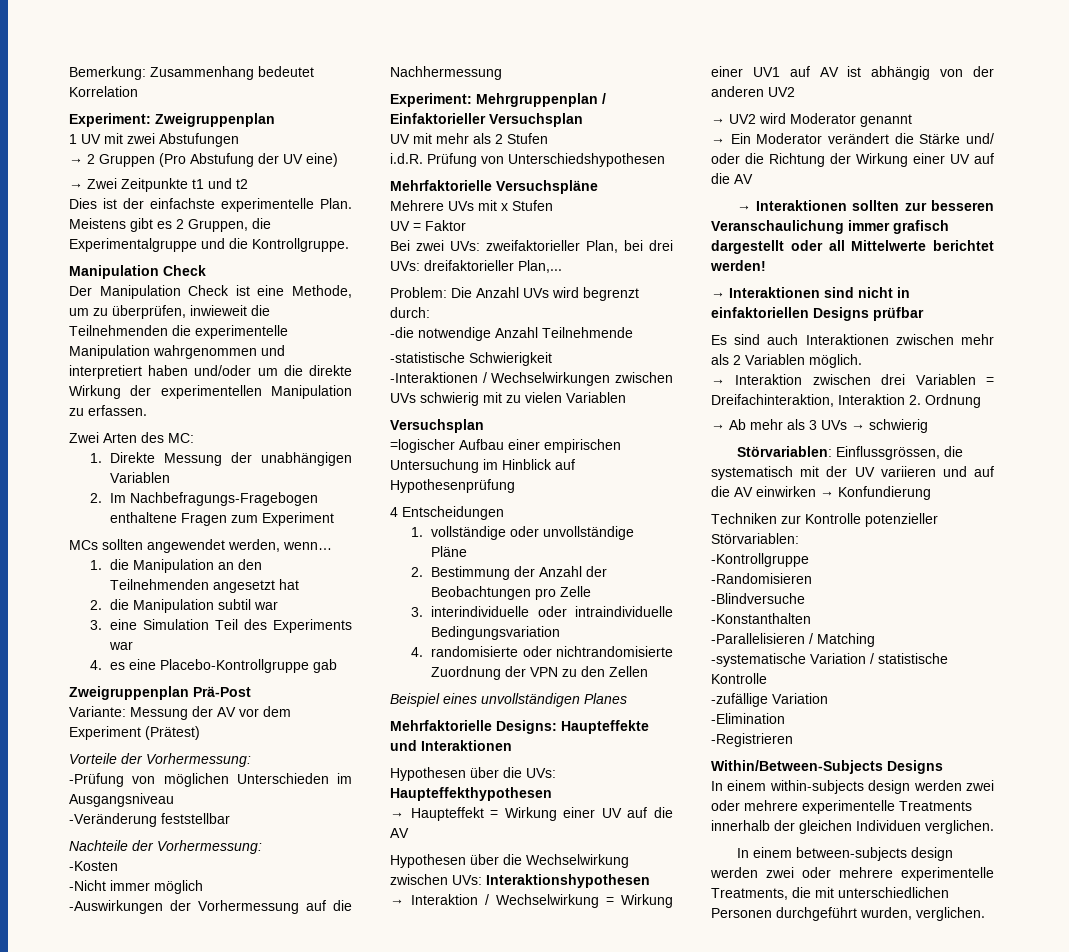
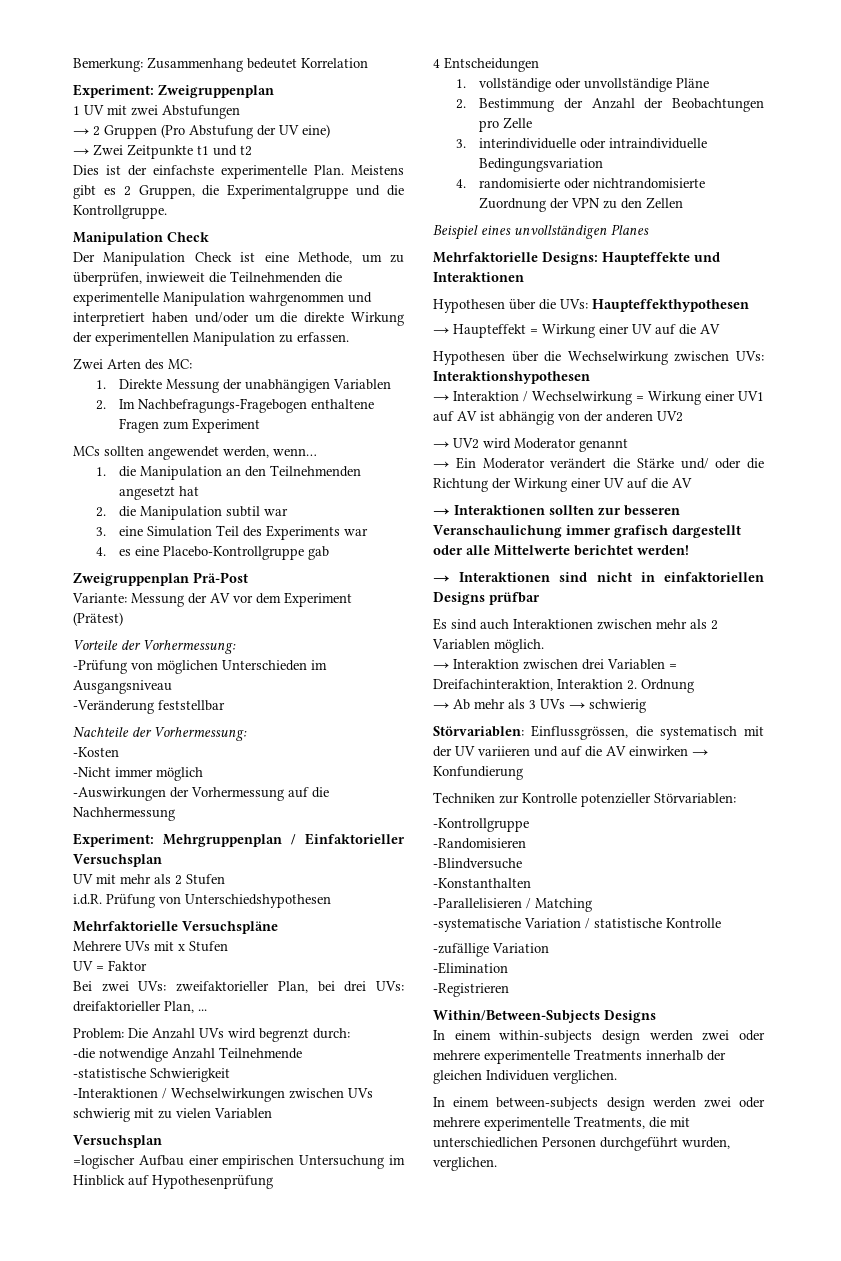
- Bei zwei UVs: zweifaktorieller Plan, bei drei UVs: dreifaktorieller Plan,...
+ Bei zwei UVs: zweifaktorieller Plan, bei drei UVs: dreifaktorieller Plan, ...
- → Interaktionen sollten zur besseren Veranschaulichung immer grafisch dargestellt oder all Mittelwerte berichtet werden!
+ → Interaktionen sollten zur besseren Veranschaulichung immer grafisch dargestellt oder alle Mittelwerte berichtet werden!

